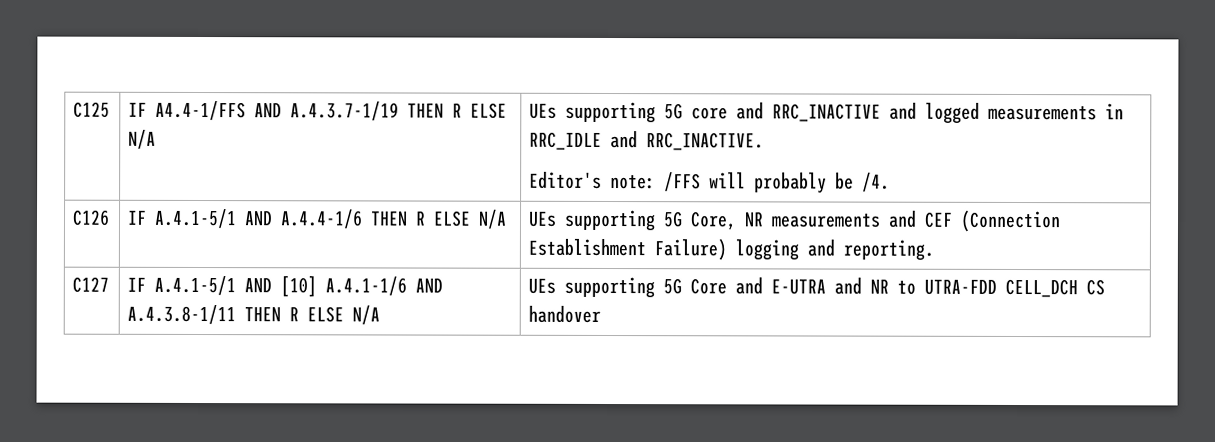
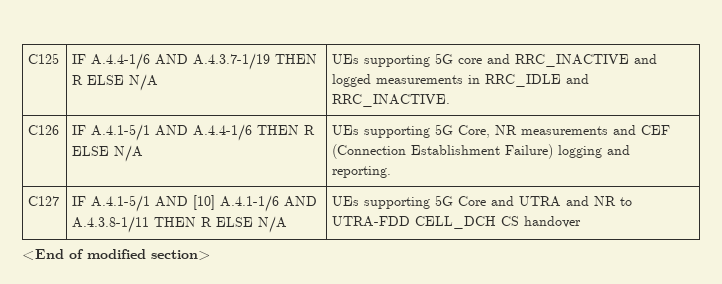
- C125 | IF A4.4-1/FFS AND A.4.3.7-1/19 THEN R ELSE N/A | UEs supporting 5G core and RRC_INACTIVE and logged measurements in RRC_IDLE and RRC_INACTIVE.
- Editor's note: /FFS will probably be /4.
+ C125 | IF A.4.4-1/6 AND A.4.3.7-1/19 THEN R ELSE N/A | UEs supporting 5G core and RRC_INACTIVE and logged measurements in RRC_IDLE and RRC_INACTIVE.
- C127 | IF A.4.1-5/1 AND [10] A.4.1-1/6 AND A.4.3.8-1/11 THEN R ELSE N/A | UEs supporting 5G Core and E-UTRA and NR to UTRA-FDD CELL_DCH CS handover
+ C127 | IF A.4.1-5/1 AND [10] A.4.1-1/6 AND A.4.3.8-1/11 THEN R ELSE N/A | UEs supporting 5G Core and UTRA and NR to UTRA-FDD CELL_DCH CS handover
+ <End of modified section>

